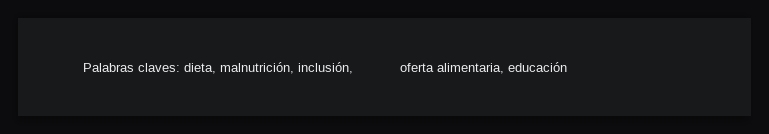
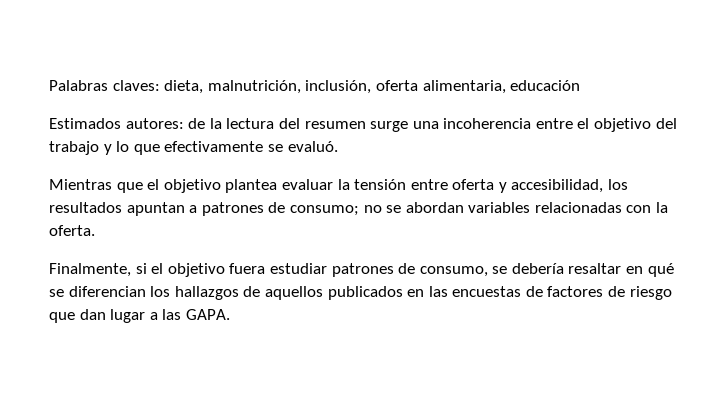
+ Estimados autores: de la lectura del resumen surge una incoherencia entre el objetivo del trabajo y lo que efectivamente se evaluó.
+ Mientras que el objetivo plantea evaluar la tensión entre oferta y accesibilidad, los resultados apuntan a patrones de consumo; no se abordan variables relacionadas con la oferta.
+ Finalmente, si el objetivo fuera estudiar patrones de consumo, se debería resaltar en qué se diferencian los hallazgos de aquellos publicados en las encuestas de factores de riesgo que dan lugar a las GAPA.

